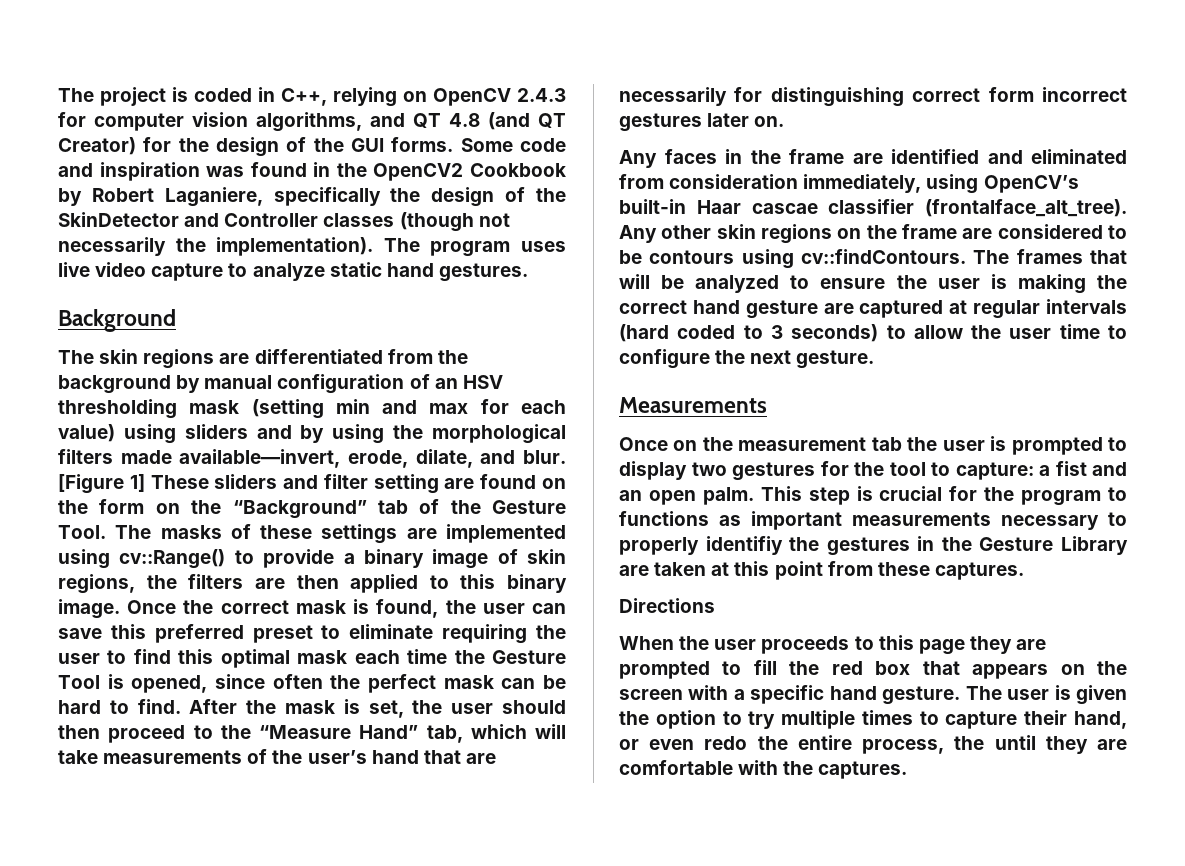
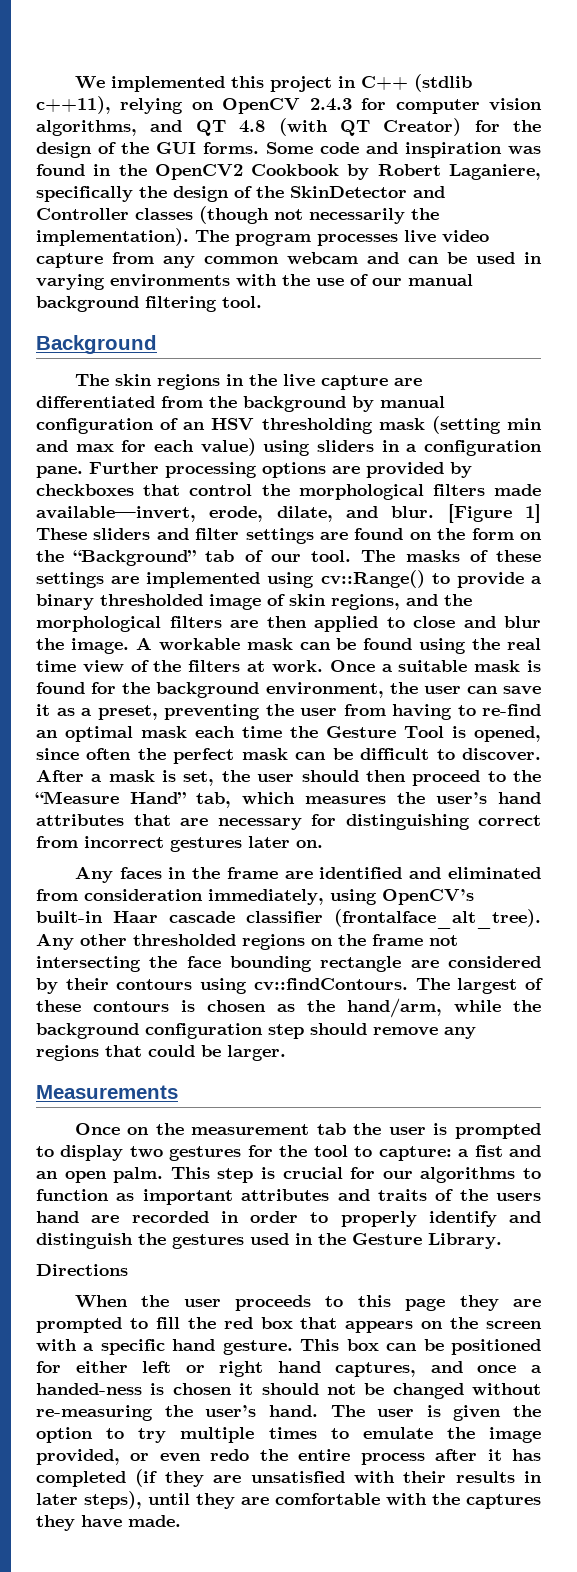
- The project is coded in C++, relying on OpenCV 2.4.3 for computer vision algorithms, and QT 4.8 (and QT Creator) for the design of the GUI forms.
+ We implemented this project in C++ (stdlib c++11), relying on OpenCV 2.4.3 for computer vision algorithms, and QT 4.8 (with QT Creator) for the design of the GUI forms.
- The program uses live video capture to analyze static hand gestures.
+ The program processes live video capture from any common webcam and can be used in varying environments with the use of our manual background filtering tool.
- The skin regions are differentiated from the background by manual configuration of an HSV thresholding mask (setting min and max for each value) using sliders and by using the morphological filters made available—invert, erode, dilate, and blur.
+ The skin regions in the live capture are differentiated from the background by manual configuration of an HSV thresholding mask (setting min and max for each value) using sliders in a configuration pane. Further processing options are provided by checkboxes that control the morphological filters made available—invert, erode, dilate, and blur.
- [Figure 1] These sliders and filter setting are found on the form on the “Background” tab of the Gesture Tool.
+ [Figure 1] These sliders and filter settings are found on the form on the “Background” tab of our tool.
- The masks of these settings are implemented using cv::Range() to provide a binary image of skin regions, the filters are then applied to this binary image. Once the correct mask is found, the user can save this preferred preset to eliminate requiring the user to find this optimal mask each time the Gesture Tool is opened, since often the perfect mask can be hard to find. After the mask is set, the user should then proceed to the “Measure Hand” tab, which will take measurements of the user’s hand that are necessarily for distinguishing correct form incorrect gestures later on.
+ The masks of these settings are implemented using cv::Range() to provide a binary thresholded image of skin regions, and the morphological filters are then applied to close and blur the image. A workable mask can be found using the real time view of the filters at work. Once a suitable mask is found for the background environment, the user can save it as a preset, preventing the user from having to re-find an optimal mask each time the Gesture Tool is opened, since often the perfect mask can be difficult to discover. After a mask is set, the user should then proceed to the “Measure Hand” tab, which measures the user’s hand attributes that are necessary for distinguishing correct from incorrect gestures later on.
- Any faces in the frame are identified and eliminated from consideration immediately, using OpenCV’s built-in Haar cascae classifier (frontalface_alt_tree).
+ Any faces in the frame are identified and eliminated from consideration immediately, using OpenCV’s built-in Haar cascade classifier (frontalface_alt_tree).
- Any other skin regions on the frame are considered to be contours using cv::findContours. The frames that will be analyzed to ensure the user is making the correct hand gesture are captured at regular intervals (hard coded to 3 seconds) to allow the user time to configure the next gesture.
+ Any other thresholded regions on the frame not intersecting the face bounding rectangle are considered by their contours using cv::findContours. The largest of these contours is chosen as the hand/arm, while the background configuration step should remove any regions that could be larger.
- This step is crucial for the program to functions as important measurements necessary to properly identifiy the gestures in the Gesture Library are taken at this point from these captures.
+ This step is crucial for our algorithms to function as important attributes and traits of the users hand are recorded in order to properly identify and distinguish the gestures used in the Gesture Library.
+ This box can be positioned for either left or right hand captures, and once a handed-ness is chosen it should not be changed without re-measuring the user’s hand.
- The user is given the option to try multiple times to capture their hand, or even redo the entire process, the until they are comfortable with the captures.
+ The user is given the option to try multiple times to emulate the image provided, or even redo the entire process after it has completed (if they are unsatisfied with their results in later steps), until they are comfortable with the captures they have made.

